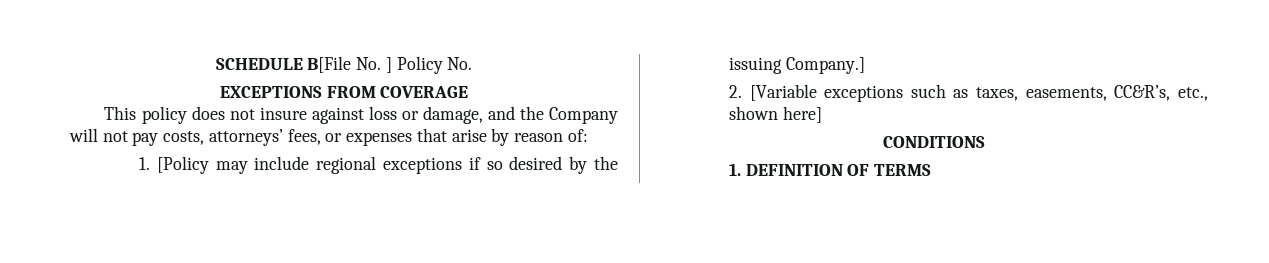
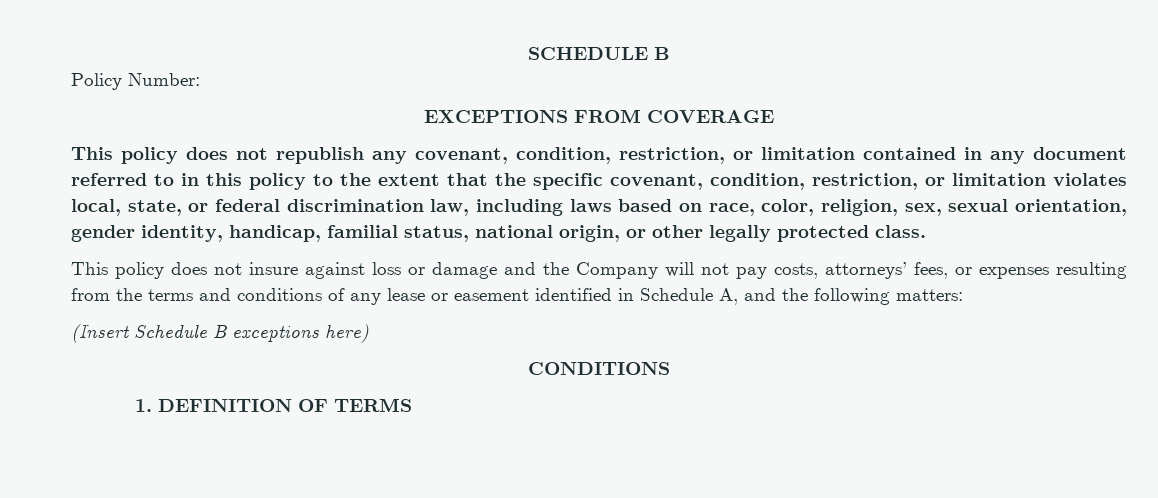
- SCHEDULE B[File No. ] Policy No.
+ SCHEDULE B
+ Policy Number:
  EXCEPTIONS FROM COVERAGE
+ This policy does not republish any covenant, condition, restriction, or limitation contained in any document referred to in this policy to the extent that the specific covenant, condition, restriction, or limitation violates local, state, or federal discrimination law, including laws based on race, color, religion, sex, sexual orientation, gender identity, handicap, familial status, national origin, or other legally protected class.
- This policy does not insure against loss or damage, and the Company will not pay costs, attorneys’ fees, or expenses that arise by reason of:
- 1. [Policy may include regional exceptions if so desired by the issuing Company.]
- 2. [Variable exceptions such as taxes, easements, CC&R’s, etc., shown here]
+ This policy does not insure against loss or damage and the Company will not pay costs, attorneys’ fees, or expenses resulting from the terms and conditions of any lease or easement identified in Schedule A, and the following matters:
+ (Insert Schedule B exceptions here)

